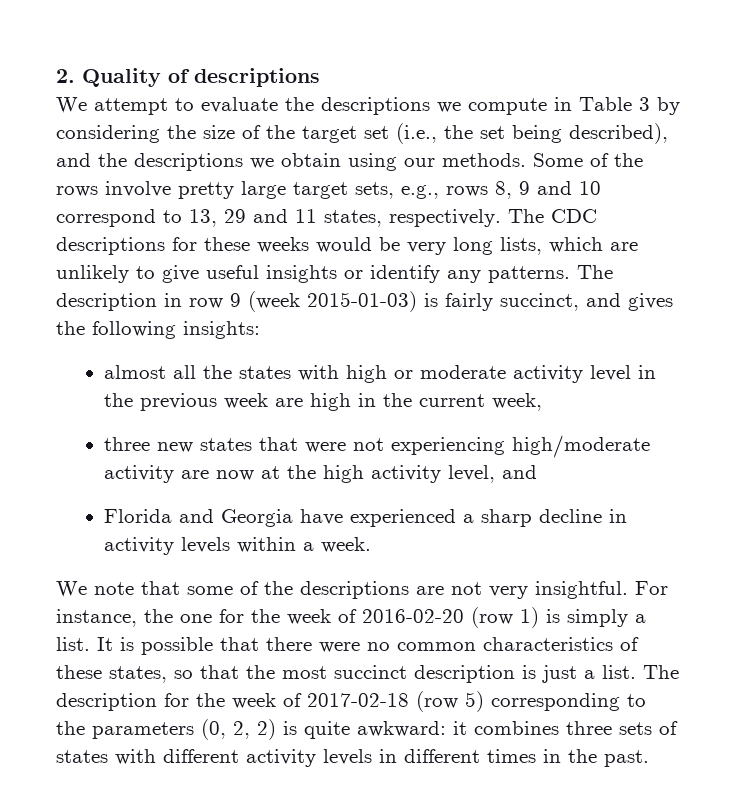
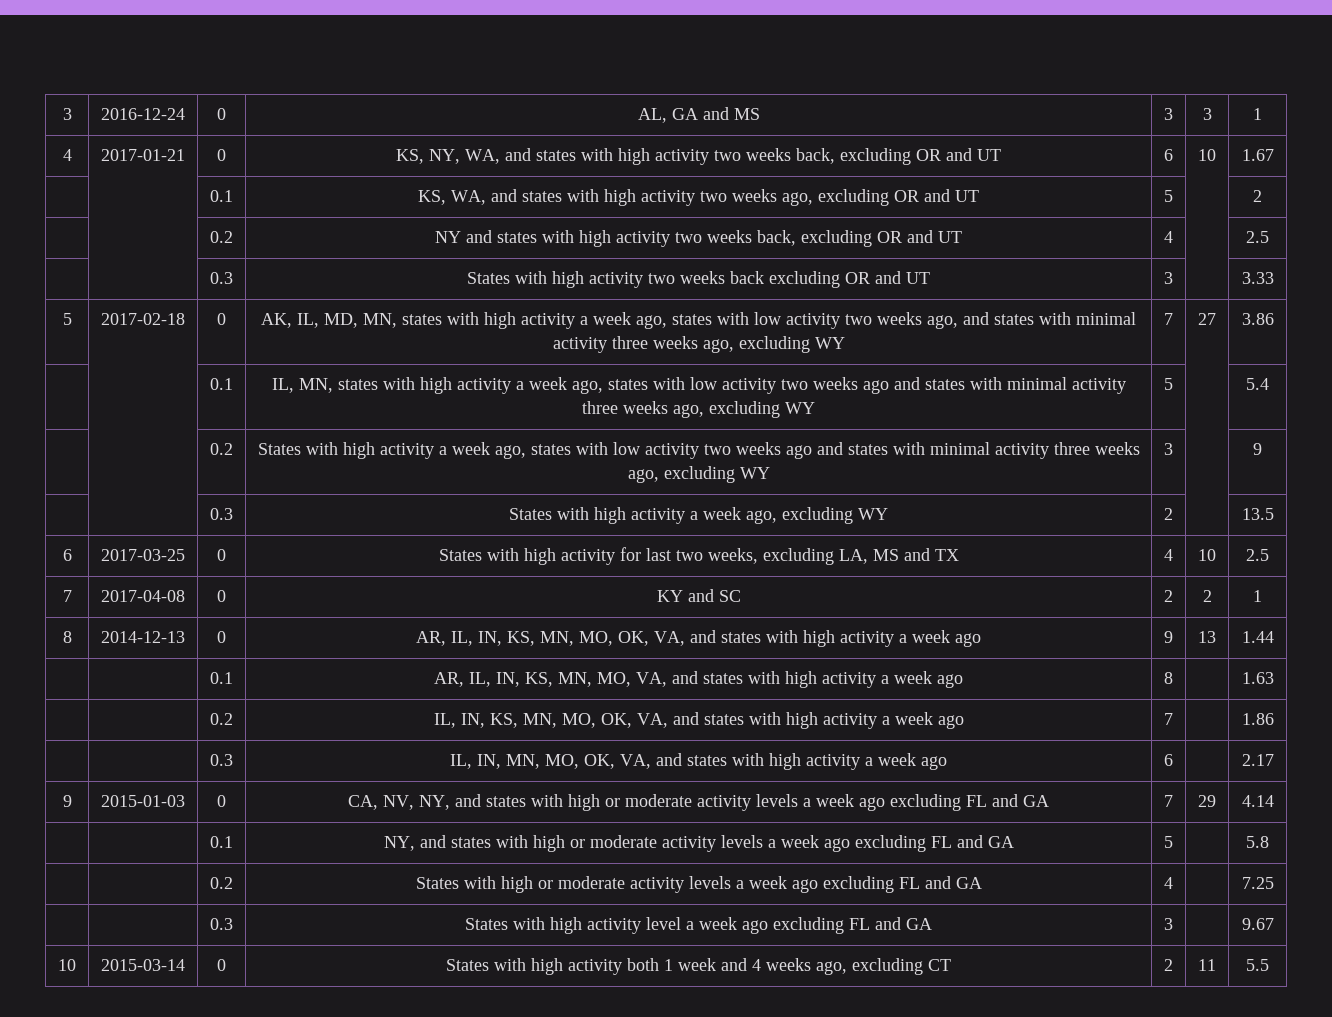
- 2. Quality of descriptions
- We attempt to evaluate the descriptions we compute in Table 3 by considering the size of the target set (i.e., the set being described), and the descriptions we obtain using our methods. Some of the rows involve pretty large target sets, e.g., rows 8, 9 and 10 correspond to 13, 29 and 11 states, respectively. The CDC descriptions for these weeks would be very long lists, which are unlikely to give useful insights or identify any patterns. The description in row 9 (week 2015-01-03) is fairly succinct, and gives the following insights:
- almost all the states with high or moderate activity level in the previous week are high in the current week,
- three new states that were not experiencing high/moderate activity are now at the high activity level, and
- Florida and Georgia have experienced a sharp decline in activity levels within a week.
- We note that some of the descriptions are not very insightful. For instance, the one for the week of 2016-02-20 (row 1) is simply a list. It is possible that there were no common characteristics of these states, so that the most succinct description is just a list. The description for the week of 2017-02-18 (row 5) corresponding to the parameters (0, 2, 2) is quite awkward: it combines three sets of states with different activity levels in different times in the past.
+ 3 | 2016-12-24 | 0 | AL, GA and MS | 3 | 3 | 1
+ 4 | 2017-01-21 | 0 | KS, NY, WA, and states with high activity two weeks back, excluding OR and UT | 6 | 10 | 1.67
+ | | 0.1 | KS, WA, and states with high activity two weeks ago, excluding OR and UT | 5 | | 2
+ | | 0.2 | NY and states with high activity two weeks back, excluding OR and UT | 4 | | 2.5
+ | | 0.3 | States with high activity two weeks back excluding OR and UT | 3 | | 3.33
+ 5 | 2017-02-18 | 0 | AK, IL, MD, MN, states with high activity a week ago, states with low activity two weeks ago, and states with minimal activity three weeks ago, excluding WY | 7 | 27 | 3.86
+ | | 0.1 | IL, MN, states with high activity a week ago, states with low activity two weeks ago and states with minimal activity three weeks ago, excluding WY | 5 | | 5.4
+ | | 0.2 | States with high activity a week ago, states with low activity two weeks ago and states with minimal activity three weeks ago, excluding WY | 3 | | 9
+ | | 0.3 | States with high activity a week ago, excluding WY | 2 | | 13.5
+ 6 | 2017-03-25 | 0 | States with high activity for last two weeks, excluding LA, MS and TX | 4 | 10 | 2.5
+ 7 | 2017-04-08 | 0 | KY and SC | 2 | 2 | 1
+ 8 | 2014-12-13 | 0 | AR, IL, IN, KS, MN, MO, OK, VA, and states with high activity a week ago | 9 | 13 | 1.44
+ | | 0.1 | AR, IL, IN, KS, MN, MO, VA, and states with high activity a week ago | 8 | | 1.63
+ | | 0.2 | IL, IN, KS, MN, MO, OK, VA, and states with high activity a week ago | 7 | | 1.86
+ | | 0.3 | IL, IN, MN, MO, OK, VA, and states with high activity a week ago | 6 | | 2.17
+ 9 | 2015-01-03 | 0 | CA, NV, NY, and states with high or moderate activity levels a week ago excluding FL and GA | 7 | 29 | 4.14
+ | | 0.1 | NY, and states with high or moderate activity levels a week ago excluding FL and GA | 5 | | 5.8
+ | | 0.2 | States with high or moderate activity levels a week ago excluding FL and GA | 4 | | 7.25
+ | | 0.3 | States with high activity level a week ago excluding FL and GA | 3 | | 9.67
+ 10 | 2015-03-14 | 0 | States with high activity both 1 week and 4 weeks ago, excluding CT | 2 | 11 | 5.5

